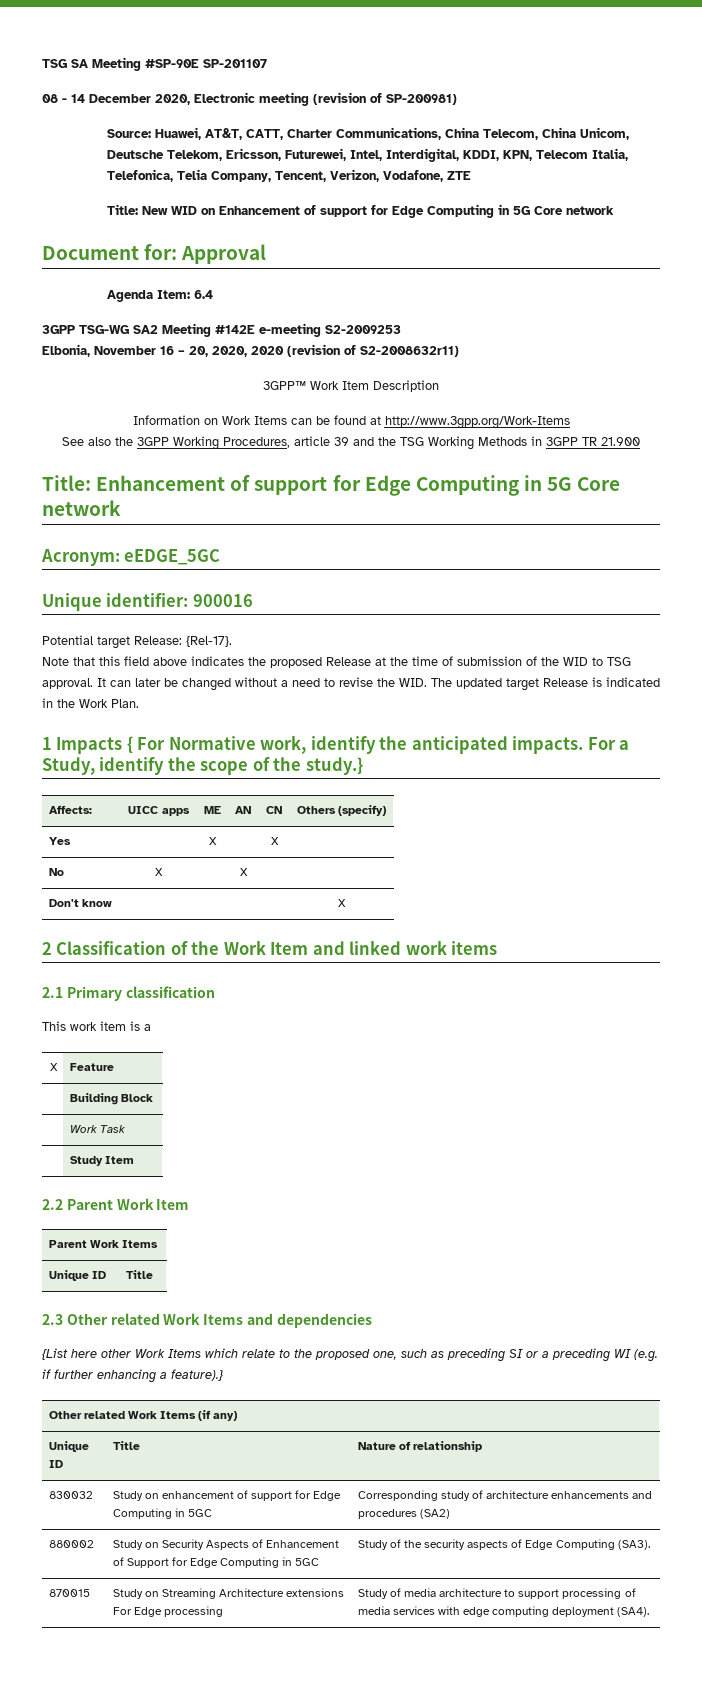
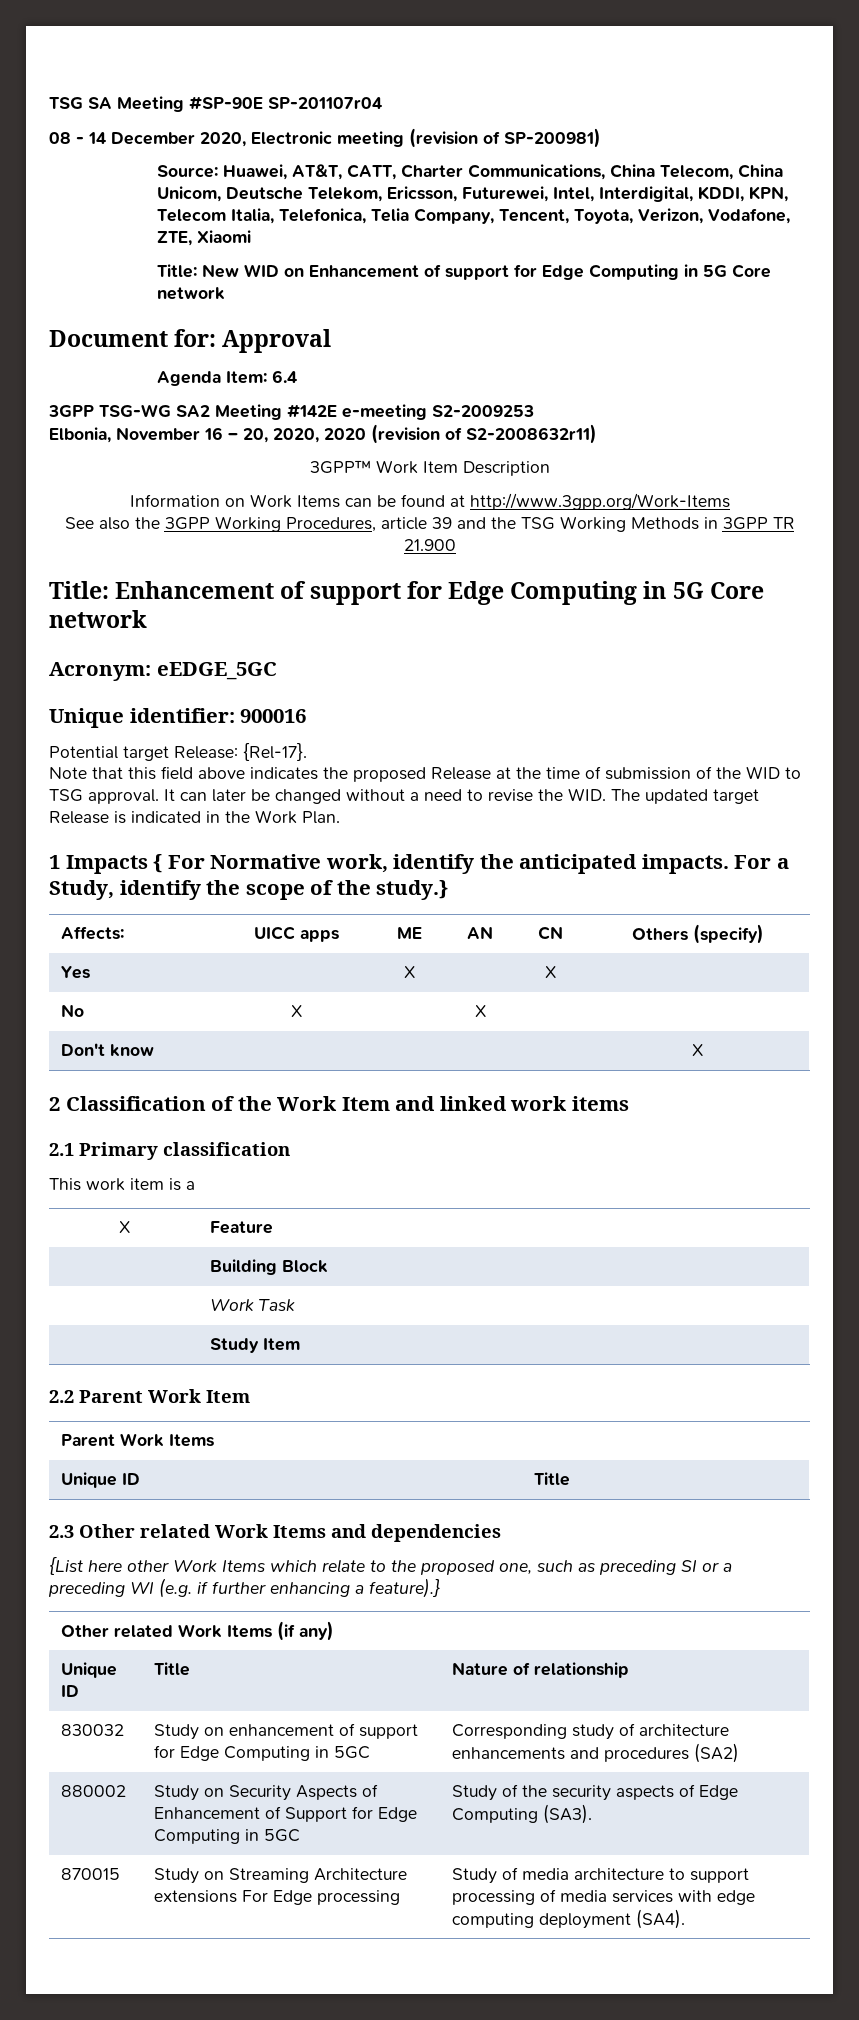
- TSG SA Meeting #SP-90E SP-201107
+ TSG SA Meeting #SP-90E SP-201107r04
- Source: Huawei, AT&T, CATT, Charter Communications, China Telecom, China Unicom, Deutsche Telekom, Ericsson, Futurewei, Intel, Interdigital, KDDI, KPN, Telecom Italia, Telefonica, Telia Company, Tencent, Verizon, Vodafone, ZTE
+ Source: Huawei, AT&T, CATT, Charter Communications, China Telecom, China Unicom, Deutsche Telekom, Ericsson, Futurewei, Intel, Interdigital, KDDI, KPN, Telecom Italia, Telefonica, Telia Company, Tencent, Toyota, Verizon, Vodafone, ZTE, Xiaomi

